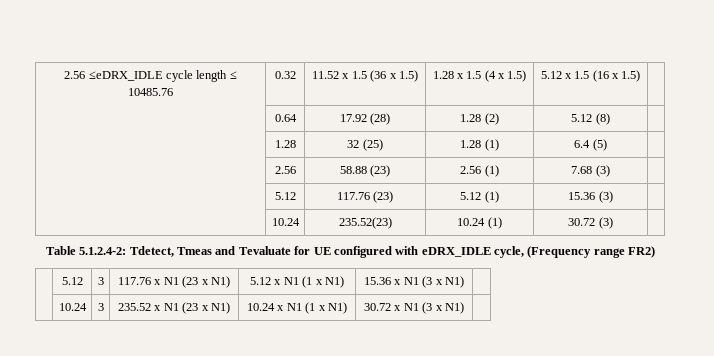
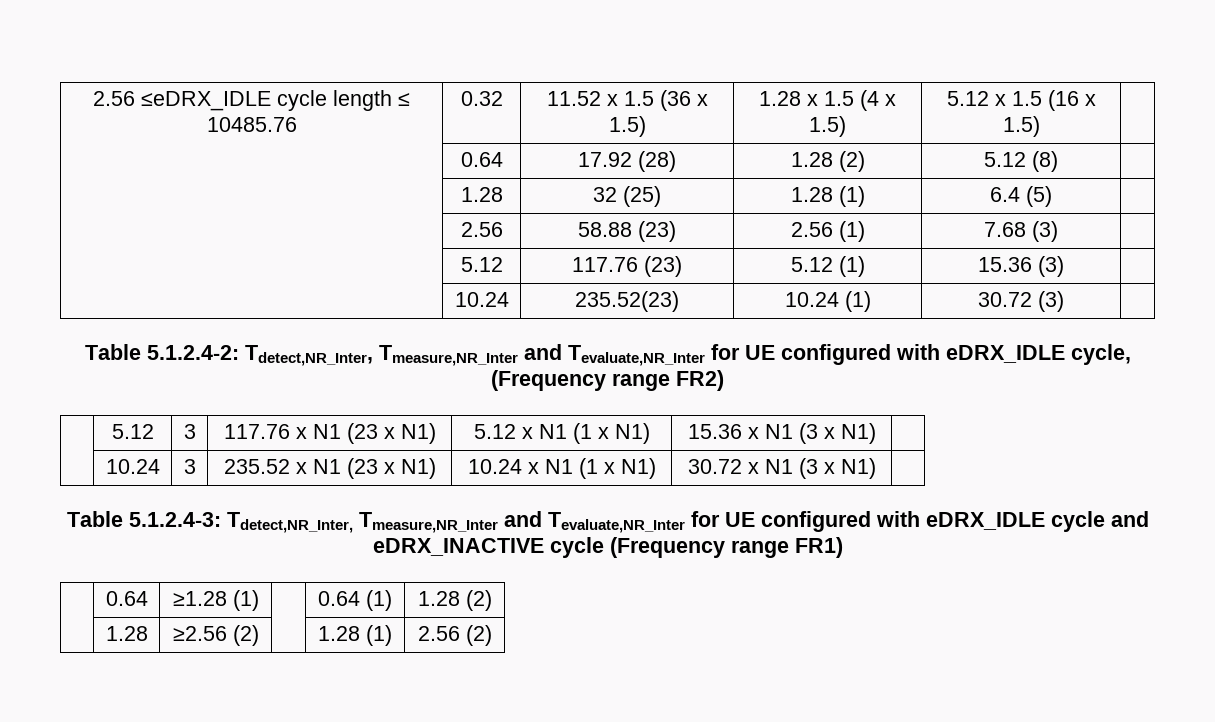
- Table 5.1.2.4-2: Tdetect, Tmeas and Tevaluate for UE configured with eDRX_IDLE cycle, (Frequency range FR2)
+ Table 5.1.2.4-2: Tdetect,NR_Inter, Tmeasure,NR_Inter and Tevaluate,NR_Inter for UE configured with eDRX_IDLE cycle, (Frequency range FR2)
+ Table 5.1.2.4-3: Tdetect,NR_Inter, Tmeasure,NR_Inter and Tevaluate,NR_Inter for UE configured with eDRX_IDLE cycle and eDRX_INACTIVE cycle (Frequency range FR1)
+ | 0.64 | ≥1.28 (1) | | 0.64 (1) | 1.28 (2)
+ | 1.28 | ≥2.56 (2) | | 1.28 (1) | 2.56 (2)

